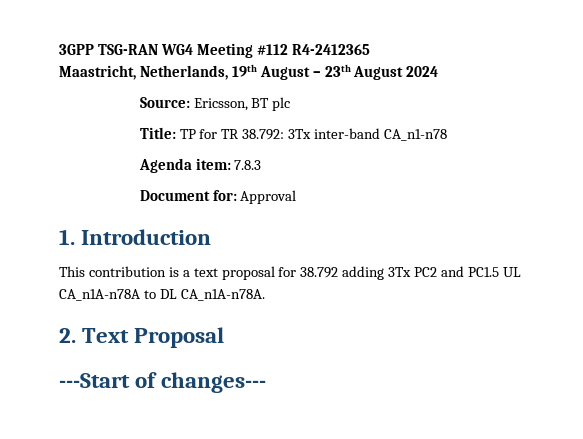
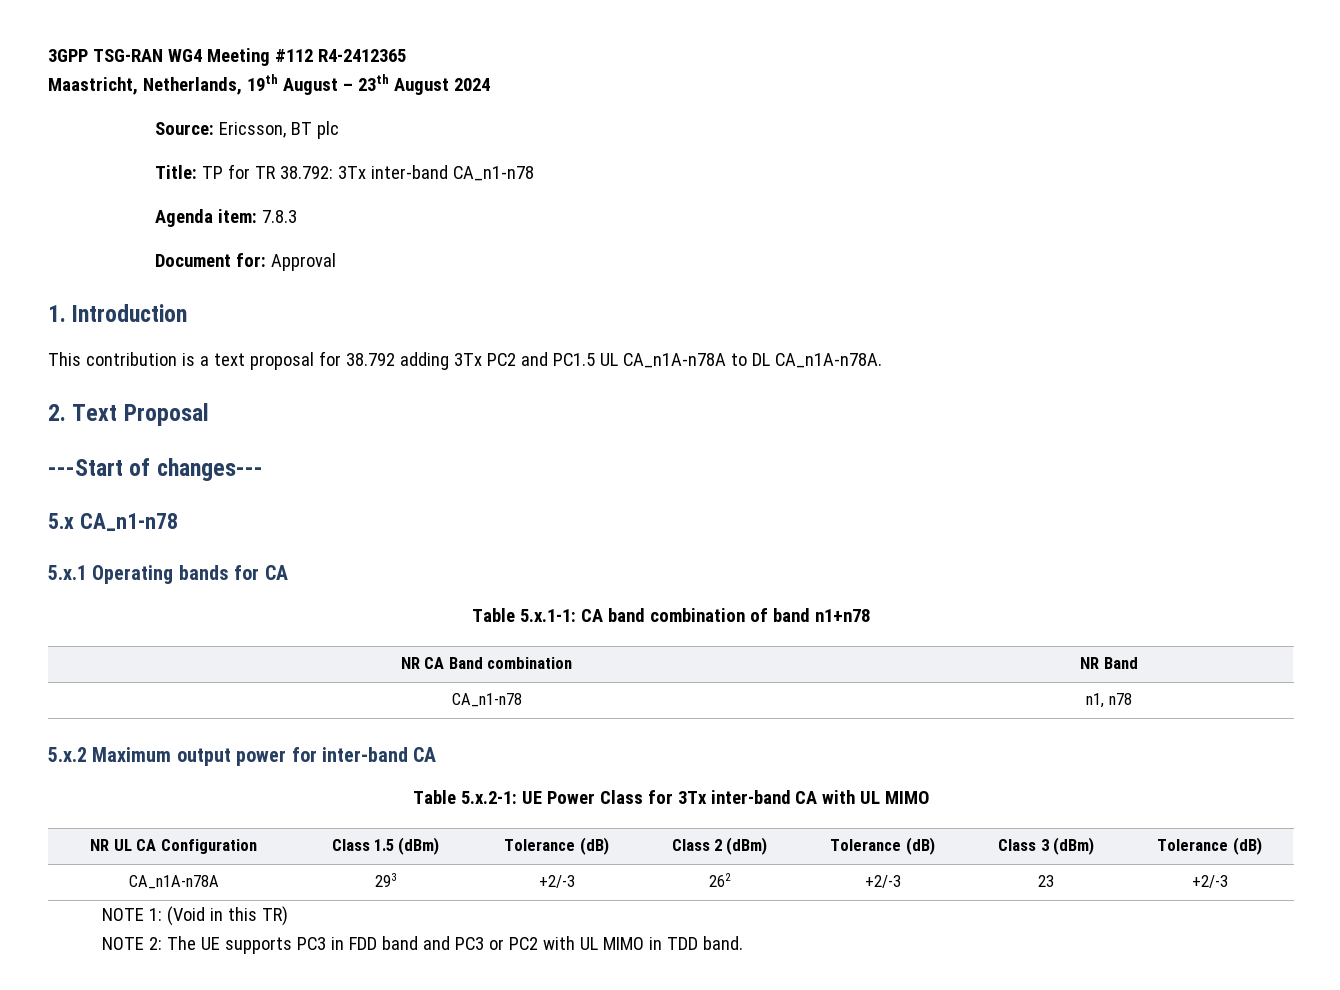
+ 5.x CA_n1-n78
+ 5.x.1 Operating bands for CA
+ Table 5.x.1-1: CA band combination of band n1+n78
+ NR CA Band combination | NR Band
+ CA_n1-n78 | n1, n78
+ 5.x.2 Maximum output power for inter-band CA
+ Table 5.x.2-1: UE Power Class for 3Tx inter-band CA with UL MIMO
+ NR UL CA Configuration | Class 1.5 (dBm) | Tolerance (dB) | Class 2 (dBm) | Tolerance (dB) | Class 3 (dBm) | Tolerance (dB)
+ CA_n1A-n78A | 293 | +2/-3 | 262 | +2/-3 | 23 | +2/-3
+ NOTE 1: (Void in this TR)
+ NOTE 2: The UE supports PC3 in FDD band and PC3 or PC2 with UL MIMO in TDD band.

